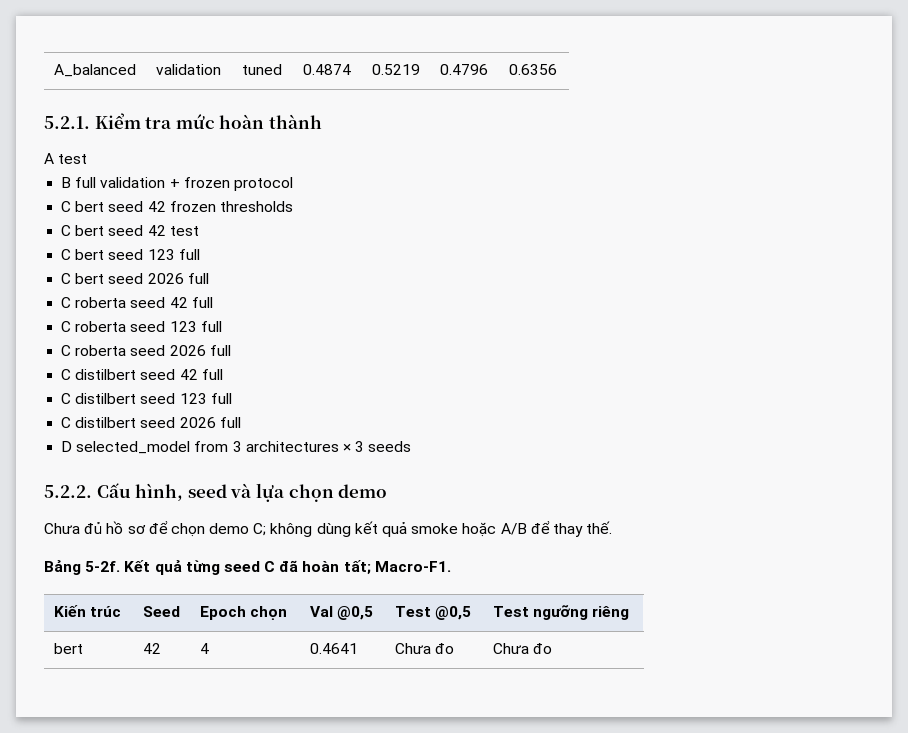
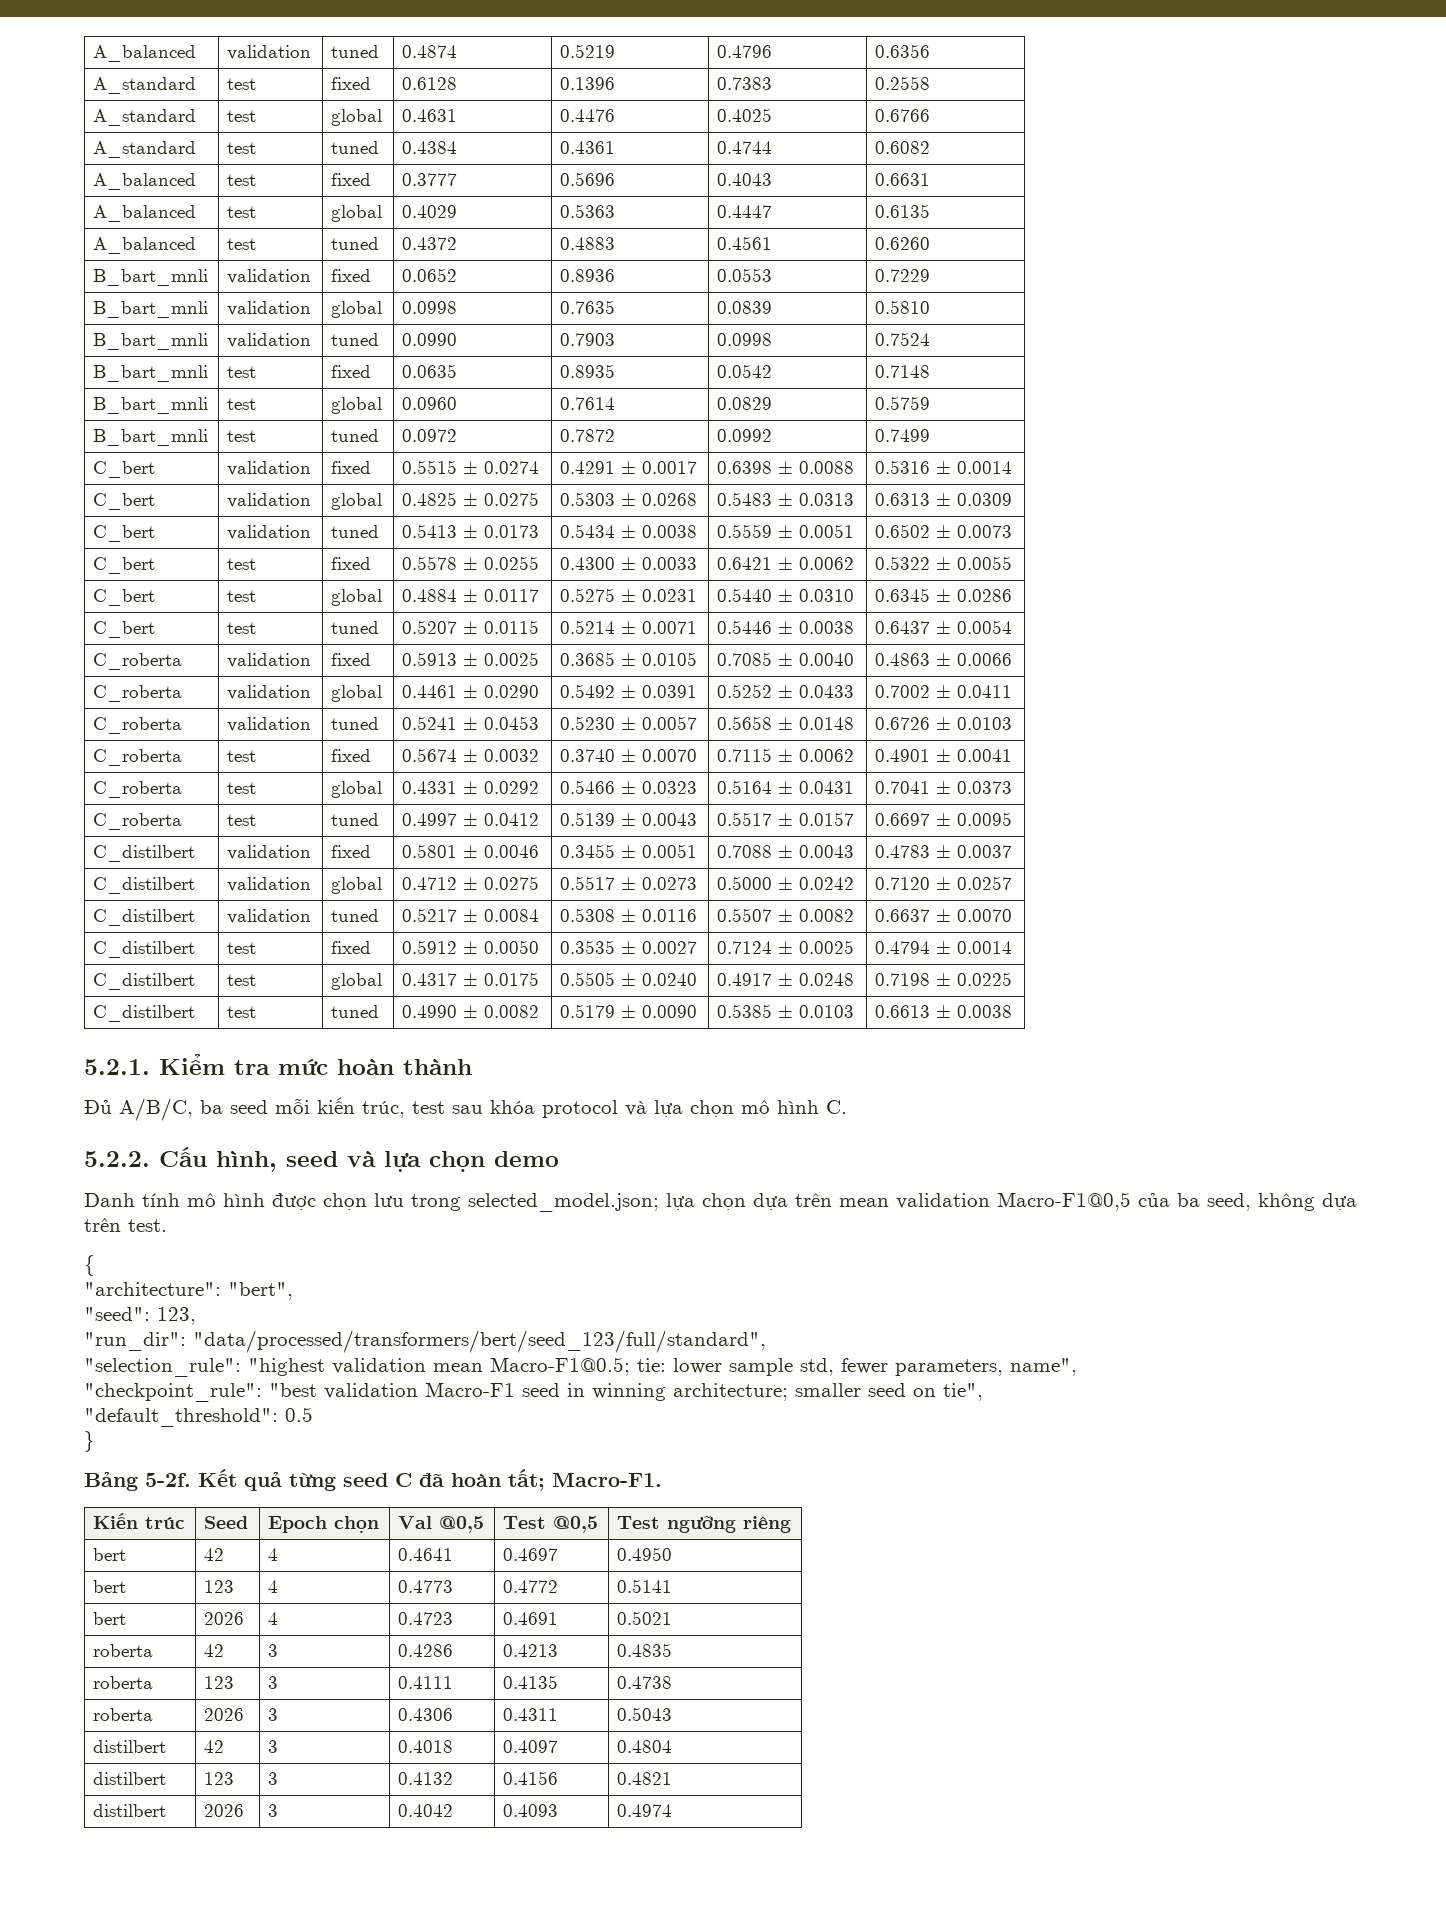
+ A_standard | test | fixed | 0.6128 | 0.1396 | 0.7383 | 0.2558
+ A_standard | test | global | 0.4631 | 0.4476 | 0.4025 | 0.6766
+ A_standard | test | tuned | 0.4384 | 0.4361 | 0.4744 | 0.6082
+ A_balanced | test | fixed | 0.3777 | 0.5696 | 0.4043 | 0.6631
+ A_balanced | test | global | 0.4029 | 0.5363 | 0.4447 | 0.6135
+ A_balanced | test | tuned | 0.4372 | 0.4883 | 0.4561 | 0.6260
+ B_bart_mnli | validation | fixed | 0.0652 | 0.8936 | 0.0553 | 0.7229
+ B_bart_mnli | validation | global | 0.0998 | 0.7635 | 0.0839 | 0.5810
+ B_bart_mnli | validation | tuned | 0.0990 | 0.7903 | 0.0998 | 0.7524
+ B_bart_mnli | test | fixed | 0.0635 | 0.8935 | 0.0542 | 0.7148
+ B_bart_mnli | test | global | 0.0960 | 0.7614 | 0.0829 | 0.5759
+ B_bart_mnli | test | tuned | 0.0972 | 0.7872 | 0.0992 | 0.7499
+ C_bert | validation | fixed | 0.5515 ± 0.0274 | 0.4291 ± 0.0017 | 0.6398 ± 0.0088 | 0.5316 ± 0.0014
+ C_bert | validation | global | 0.4825 ± 0.0275 | 0.5303 ± 0.0268 | 0.5483 ± 0.0313 | 0.6313 ± 0.0309
+ C_bert | validation | tuned | 0.5413 ± 0.0173 | 0.5434 ± 0.0038 | 0.5559 ± 0.0051 | 0.6502 ± 0.0073
+ C_bert | test | fixed | 0.5578 ± 0.0255 | 0.4300 ± 0.0033 | 0.6421 ± 0.0062 | 0.5322 ± 0.0055
+ C_bert | test | global | 0.4884 ± 0.0117 | 0.5275 ± 0.0231 | 0.5440 ± 0.0310 | 0.6345 ± 0.0286
+ C_bert | test | tuned | 0.5207 ± 0.0115 | 0.5214 ± 0.0071 | 0.5446 ± 0.0038 | 0.6437 ± 0.0054
+ C_roberta | validation | fixed | 0.5913 ± 0.0025 | 0.3685 ± 0.0105 | 0.7085 ± 0.0040 | 0.4863 ± 0.0066
+ C_roberta | validation | global | 0.4461 ± 0.0290 | 0.5492 ± 0.0391 | 0.5252 ± 0.0433 | 0.7002 ± 0.0411
+ C_roberta | validation | tuned | 0.5241 ± 0.0453 | 0.5230 ± 0.0057 | 0.5658 ± 0.0148 | 0.6726 ± 0.0103
+ C_roberta | test | fixed | 0.5674 ± 0.0032 | 0.3740 ± 0.0070 | 0.7115 ± 0.0062 | 0.4901 ± 0.0041
+ C_roberta | test | global | 0.4331 ± 0.0292 | 0.5466 ± 0.0323 | 0.5164 ± 0.0431 | 0.7041 ± 0.0373
+ C_roberta | test | tuned | 0.4997 ± 0.0412 | 0.5139 ± 0.0043 | 0.5517 ± 0.0157 | 0.6697 ± 0.0095
+ C_distilbert | validation | fixed | 0.5801 ± 0.0046 | 0.3455 ± 0.0051 | 0.7088 ± 0.0043 | 0.4783 ± 0.0037
+ C_distilbert | validation | global | 0.4712 ± 0.0275 | 0.5517 ± 0.0273 | 0.5000 ± 0.0242 | 0.7120 ± 0.0257
+ C_distilbert | validation | tuned | 0.5217 ± 0.0084 | 0.5308 ± 0.0116 | 0.5507 ± 0.0082 | 0.6637 ± 0.0070
+ C_distilbert | test | fixed | 0.5912 ± 0.0050 | 0.3535 ± 0.0027 | 0.7124 ± 0.0025 | 0.4794 ± 0.0014
+ C_distilbert | test | global | 0.4317 ± 0.0175 | 0.5505 ± 0.0240 | 0.4917 ± 0.0248 | 0.7198 ± 0.0225
+ C_distilbert | test | tuned | 0.4990 ± 0.0082 | 0.5179 ± 0.0090 | 0.5385 ± 0.0103 | 0.6613 ± 0.0038
- A test
- B full validation + frozen protocol
- C bert seed 42 frozen thresholds
- C bert seed 42 test
- C bert seed 123 full
- C bert seed 2026 full
- C roberta seed 42 full
- C roberta seed 123 full
- C roberta seed 2026 full
- C distilbert seed 42 full
- C distilbert seed 123 full
- C distilbert seed 2026 full
- D selected_model from 3 architectures × 3 seeds
+ Đủ A/B/C, ba seed mỗi kiến trúc, test sau khóa protocol và lựa chọn mô hình C.
- Chưa đủ hồ sơ để chọn demo C; không dùng kết quả smoke hoặc A/B để thay thế.
+ Danh tính mô hình được chọn lưu trong selected_model.json; lựa chọn dựa trên mean validation Macro-F1@0,5 của ba seed, không dựa trên test.
+ {
+ "architecture": "bert",
+ "seed": 123,
+ "run_dir": "data/processed/transformers/bert/seed_123/full/standard",
+ "selection_rule": "highest validation mean Macro-F1@0.5; tie: lower sample std, fewer parameters, name",
+ "checkpoint_rule": "best validation Macro-F1 seed in winning architecture; smaller seed on tie",
+ "default_threshold": 0.5
+ }
- bert | 42 | 4 | 0.4641 | Chưa đo | Chưa đo
+ bert | 42 | 4 | 0.4641 | 0.4697 | 0.4950
+ bert | 123 | 4 | 0.4773 | 0.4772 | 0.5141
+ bert | 2026 | 4 | 0.4723 | 0.4691 | 0.5021
+ roberta | 42 | 3 | 0.4286 | 0.4213 | 0.4835
+ roberta | 123 | 3 | 0.4111 | 0.4135 | 0.4738
+ roberta | 2026 | 3 | 0.4306 | 0.4311 | 0.5043
+ distilbert | 42 | 3 | 0.4018 | 0.4097 | 0.4804
+ distilbert | 123 | 3 | 0.4132 | 0.4156 | 0.4821
+ distilbert | 2026 | 3 | 0.4042 | 0.4093 | 0.4974

